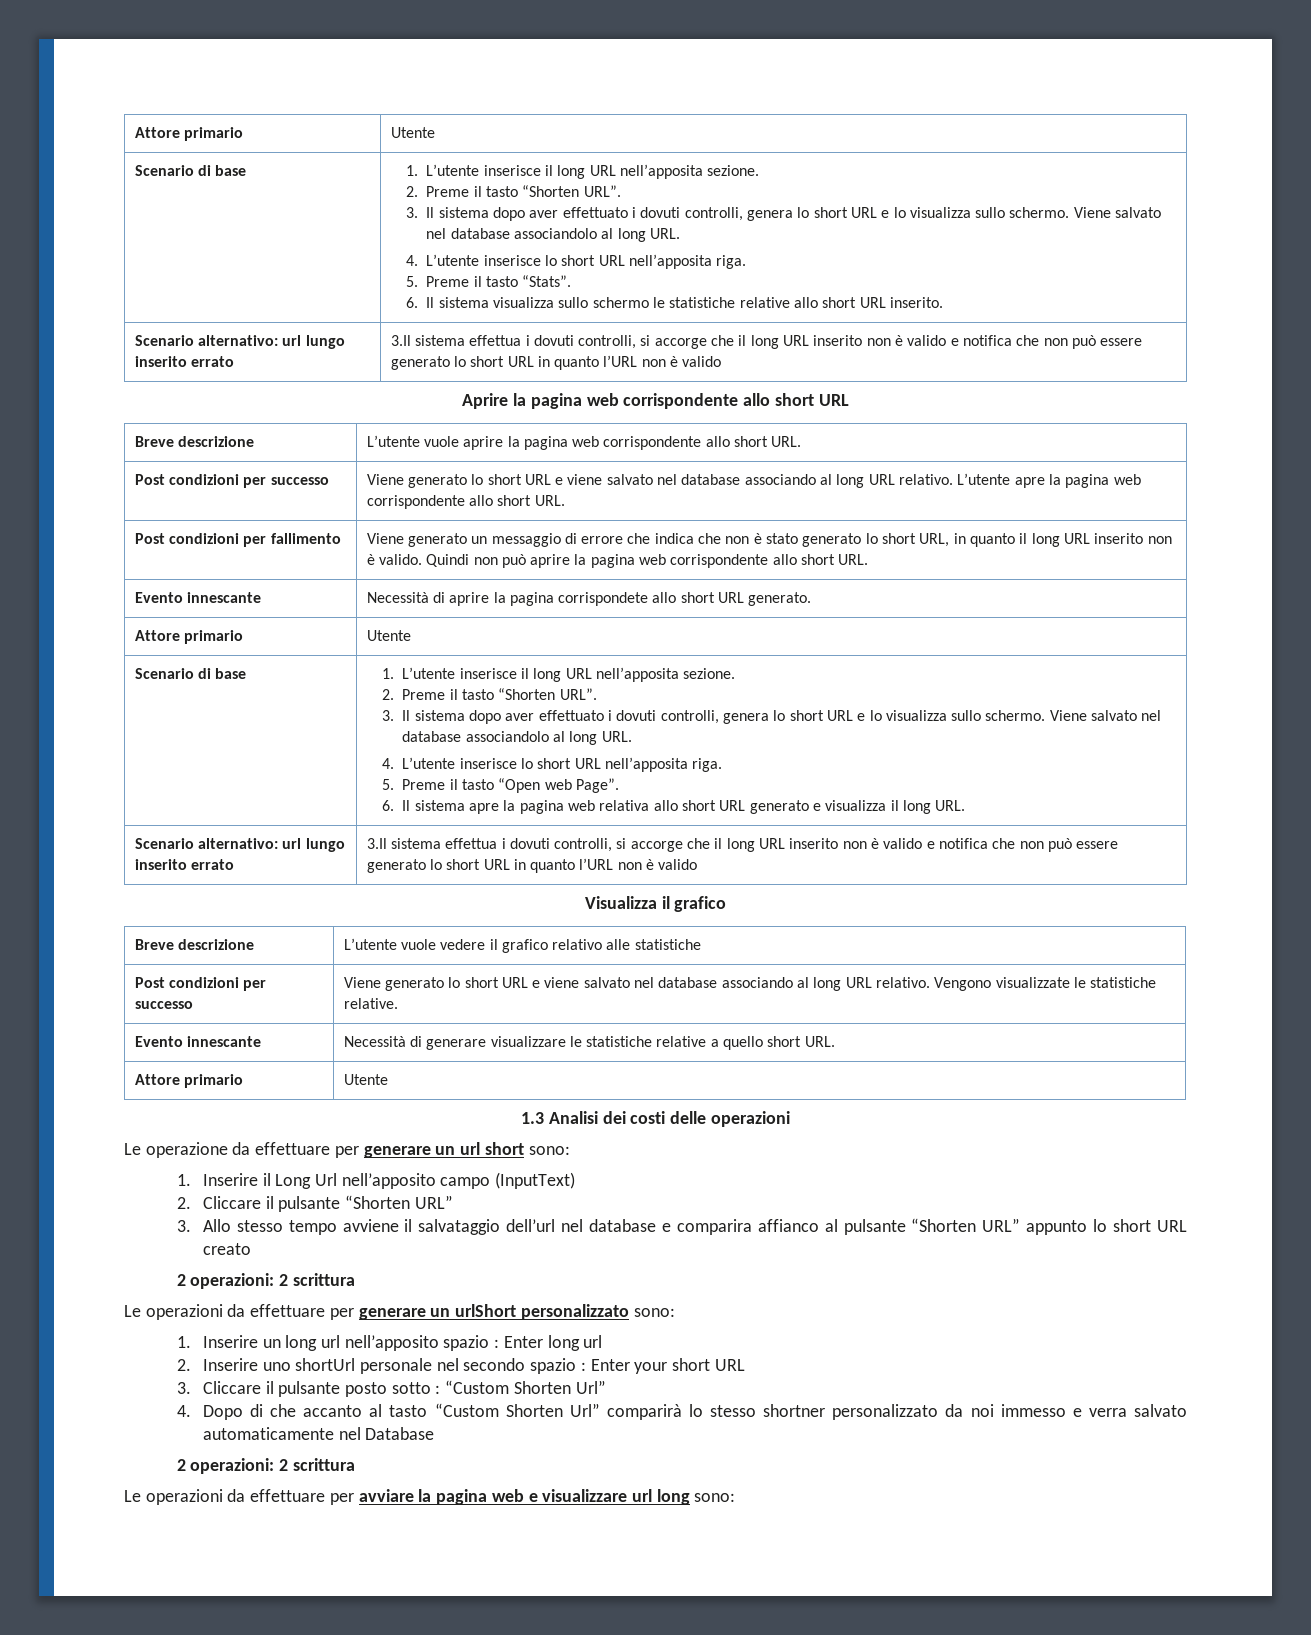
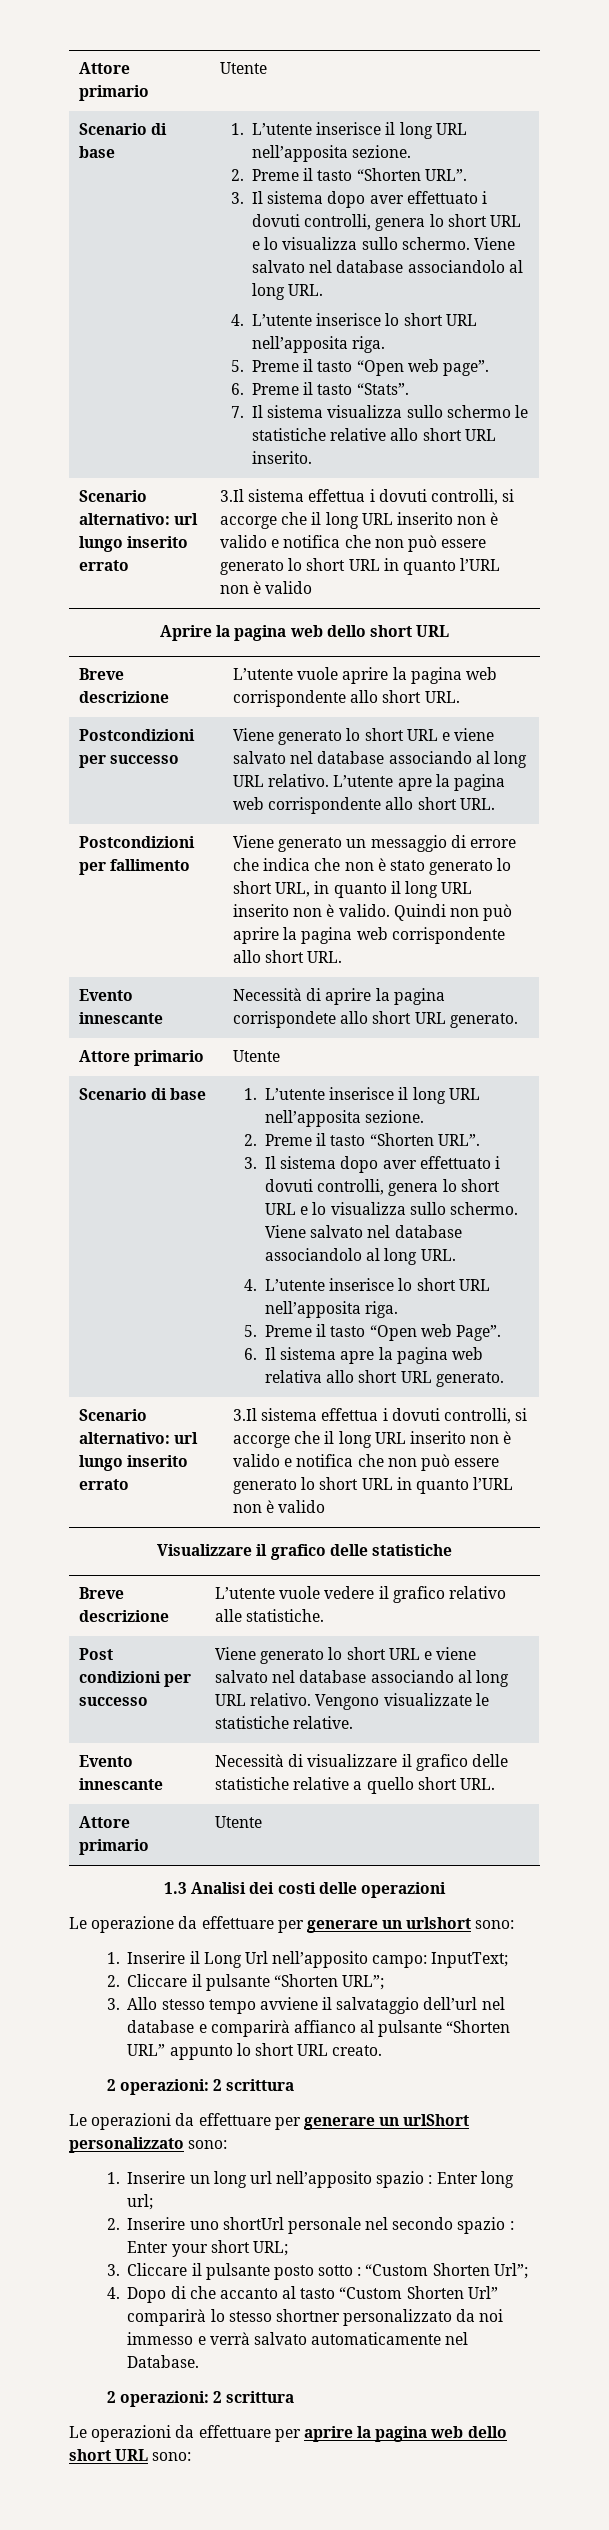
- 5. Preme il tasto “Stats”.
+ 5. Preme il tasto “Open web page”.
+ 6. Preme il tasto “Stats”.
- 6. Il sistema visualizza sullo schermo le statistiche relative allo short URL inserito.
+ 7. Il sistema visualizza sullo schermo le statistiche relative allo short URL inserito.
- Aprire la pagina web corrispondente allo short URL
+ Aprire la pagina web dello short URL
- Post condizioni per successo | Viene generato lo short URL e viene salvato nel database associando al long URL relativo. L’utente apre la pagina web corrispondente allo short URL.
+ Postcondizioni per successo | Viene generato lo short URL e viene salvato nel database associando al long URL relativo. L’utente apre la pagina web corrispondente allo short URL.
- Post condizioni per fallimento | Viene generato un messaggio di errore che indica che non è stato generato lo short URL, in quanto il long URL inserito non è valido. Quindi non può aprire la pagina web corrispondente allo short URL.
+ Postcondizioni per fallimento | Viene generato un messaggio di errore che indica che non è stato generato lo short URL, in quanto il long URL inserito non è valido. Quindi non può aprire la pagina web corrispondente allo short URL.
- 6. Il sistema apre la pagina web relativa allo short URL generato e visualizza il long URL.
+ 6. Il sistema apre la pagina web relativa allo short URL generato.
- Visualizza il grafico
+ Visualizzare il grafico delle statistiche
- Breve descrizione | L’utente vuole vedere il grafico relativo alle statistiche
+ Breve descrizione | L’utente vuole vedere il grafico relativo alle statistiche.
- Evento innescante | Necessità di generare visualizzare le statistiche relative a quello short URL.
+ Evento innescante | Necessità di visualizzare il grafico delle statistiche relative a quello short URL.
- Le operazione da effettuare per generare un url short sono:
+ Le operazione da effettuare per generare un urlshort sono:
- 1. Inserire il Long Url nell’apposito campo (InputText)
+ 1. Inserire il Long Url nell’apposito campo: InputText;
- 2. Cliccare il pulsante “Shorten URL”
+ 2. Cliccare il pulsante “Shorten URL”;
- 3. Allo stesso tempo avviene il salvataggio dell’url nel database e comparira affianco al pulsante “Shorten URL” appunto lo short URL creato
+ 3. Allo stesso tempo avviene il salvataggio dell’url nel database e comparirà affianco al pulsante “Shorten URL” appunto lo short URL creato.
- 1. Inserire un long url nell’apposito spazio : Enter long url
+ 1. Inserire un long url nell’apposito spazio : Enter long url;
- 2. Inserire uno shortUrl personale nel secondo spazio : Enter your short URL
+ 2. Inserire uno shortUrl personale nel secondo spazio : Enter your short URL;
- 3. Cliccare il pulsante posto sotto : “Custom Shorten Url”
+ 3. Cliccare il pulsante posto sotto : “Custom Shorten Url”;
- 4. Dopo di che accanto al tasto “Custom Shorten Url” comparirà lo stesso shortner personalizzato da noi immesso e verra salvato automaticamente nel Database
+ 4. Dopo di che accanto al tasto “Custom Shorten Url” comparirà lo stesso shortner personalizzato da noi immesso e verrà salvato automaticamente nel Database.
  2 operazioni: 2 scrittura
- Le operazioni da effettuare per avviare la pagina web e visualizzare url long sono:
+ Le operazioni da effettuare per aprire la pagina web dello short URL sono:

